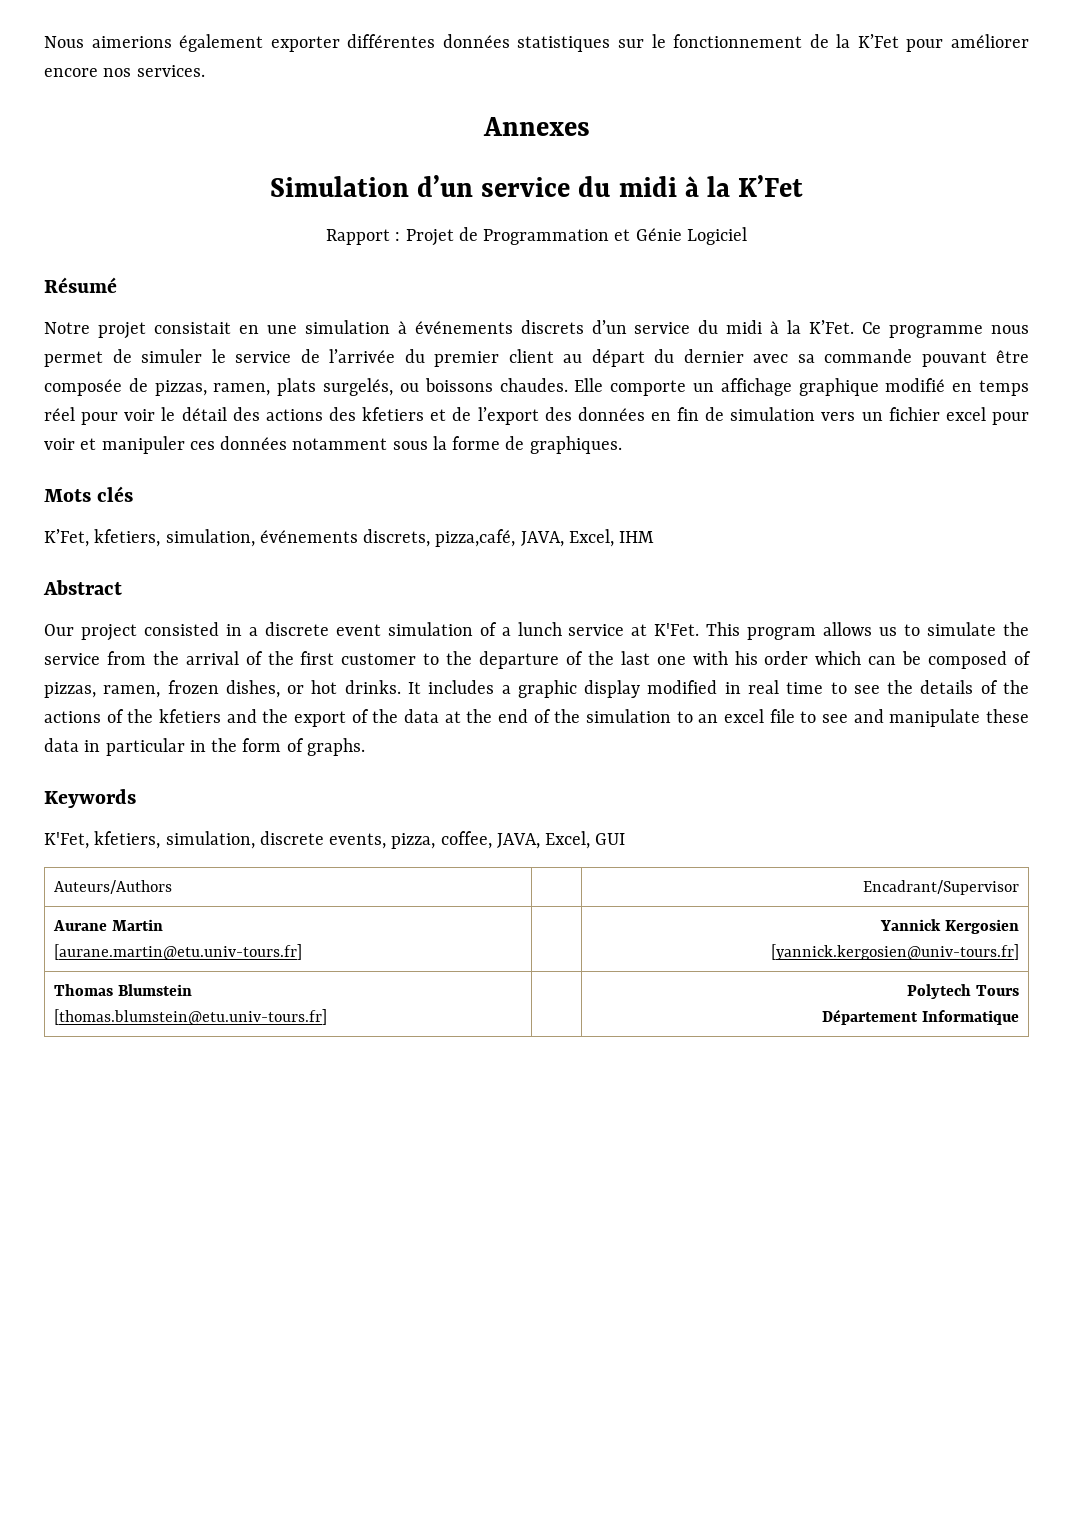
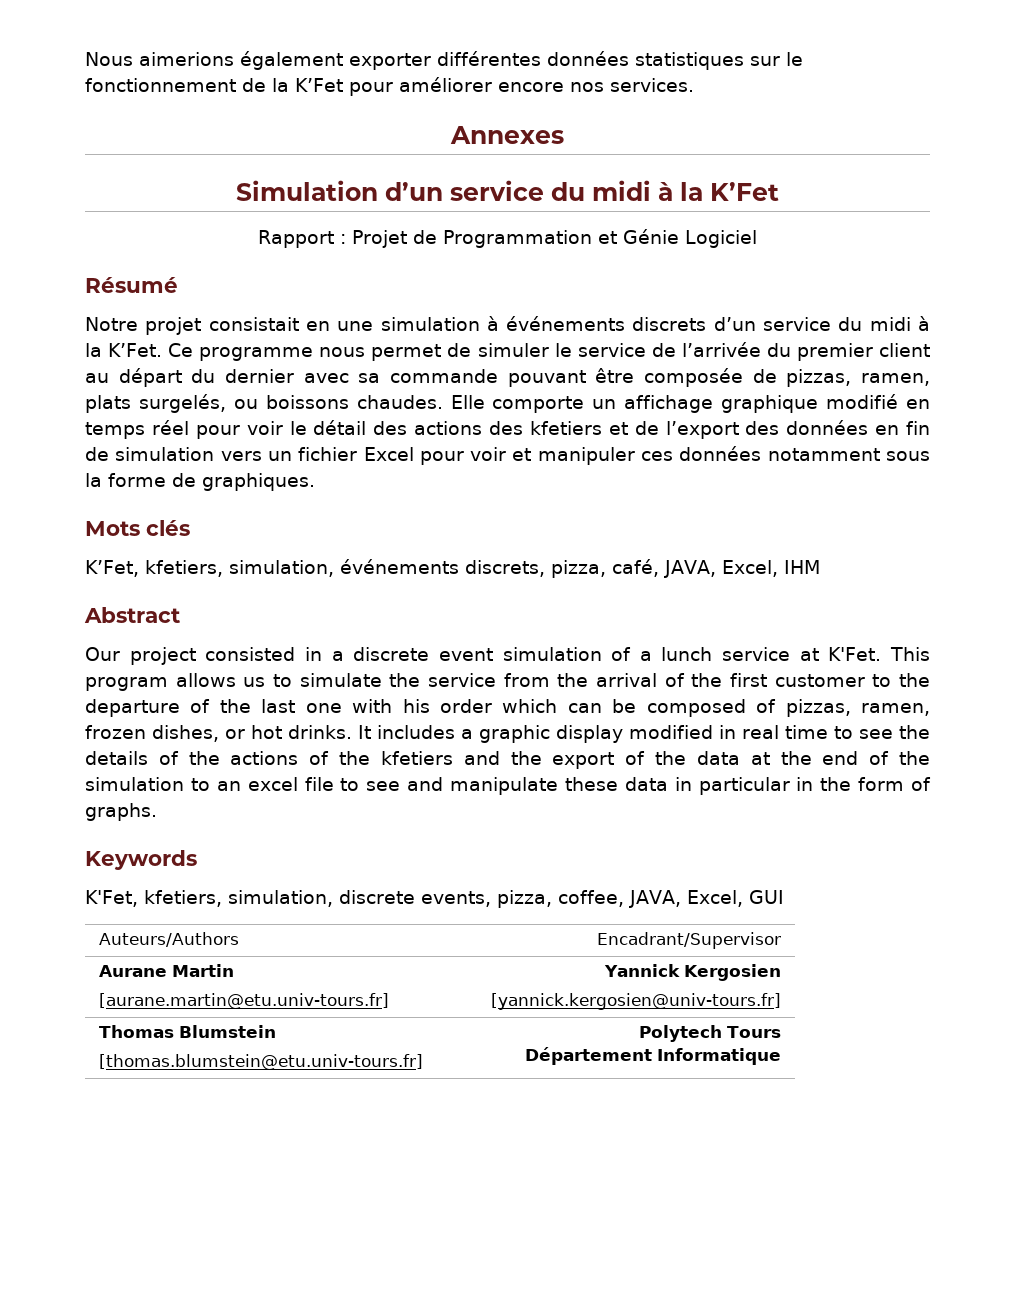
- Elle comporte un affichage graphique modifié en temps réel pour voir le détail des actions des kfetiers et de l’export des données en fin de simulation vers un fichier excel pour voir et manipuler ces données notamment sous la forme de graphiques.
+ Elle comporte un affichage graphique modifié en temps réel pour voir le détail des actions des kfetiers et de l’export des données en fin de simulation vers un fichier Excel pour voir et manipuler ces données notamment sous la forme de graphiques.
- K’Fet, kfetiers, simulation, événements discrets, pizza,café, JAVA, Excel, IHM
+ K’Fet, kfetiers, simulation, événements discrets, pizza, café, JAVA, Excel, IHM

